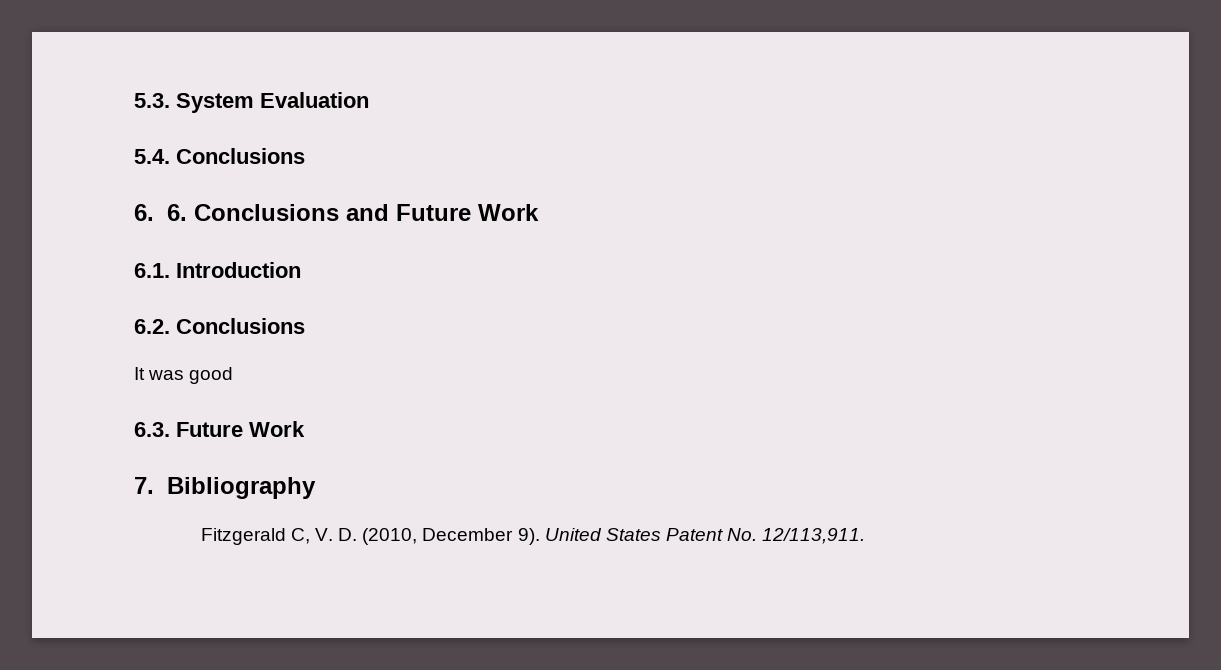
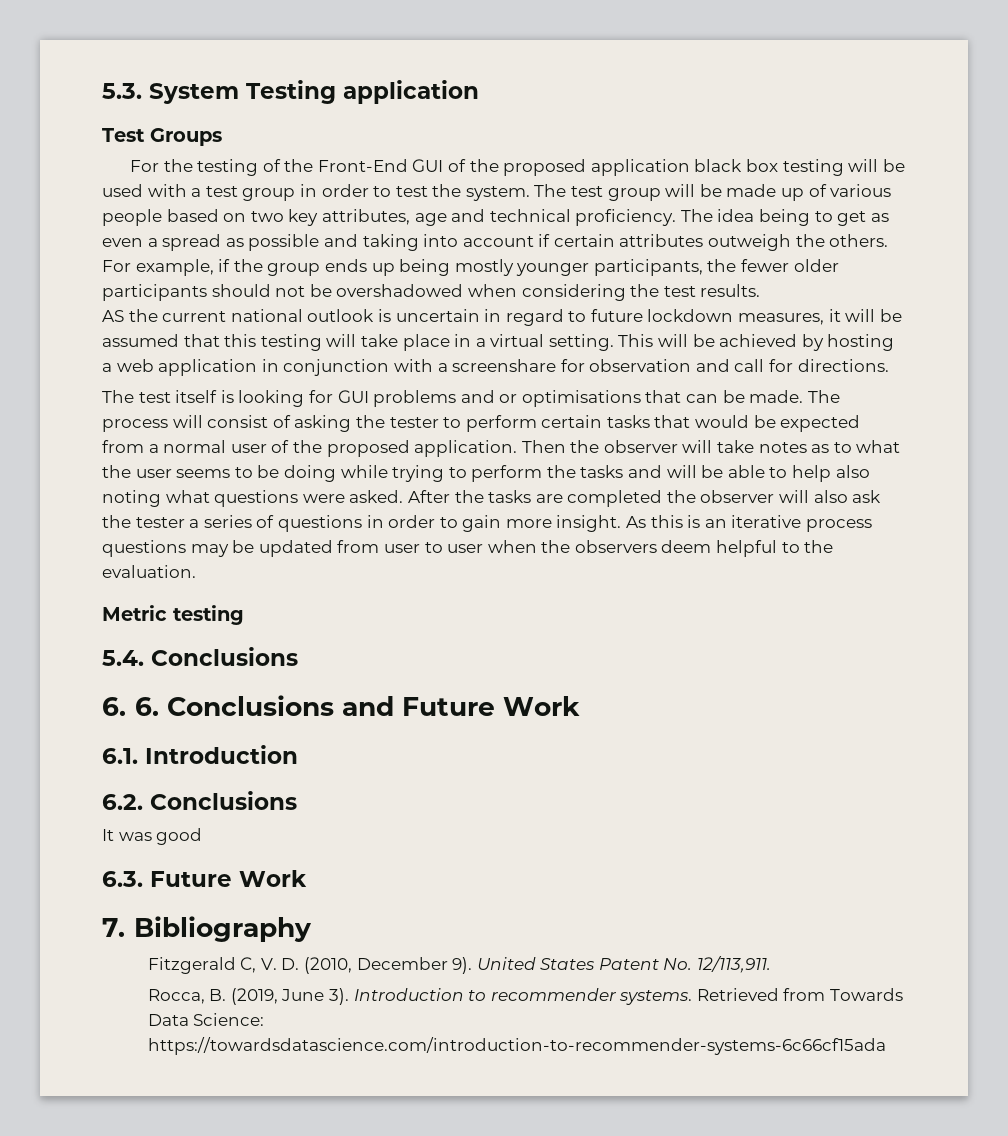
- 5.3. System Evaluation
+ 5.3. System Testing application
+ Test Groups
+ For the testing of the Front-End GUI of the proposed application black box testing will be used with a test group in order to test the system. The test group will be made up of various people based on two key attributes, age and technical proficiency. The idea being to get as even a spread as possible and taking into account if certain attributes outweigh the others. For example, if the group ends up being mostly younger participants, the fewer older participants should not be overshadowed when considering the test results.
+ AS the current national outlook is uncertain in regard to future lockdown measures, it will be assumed that this testing will take place in a virtual setting. This will be achieved by hosting a web application in conjunction with a screenshare for observation and call for directions.
+ The test itself is looking for GUI problems and or optimisations that can be made. The process will consist of asking the tester to perform certain tasks that would be expected from a normal user of the proposed application. Then the observer will take notes as to what the user seems to be doing while trying to perform the tasks and will be able to help also noting what questions were asked. After the tasks are completed the observer will also ask the tester a series of questions in order to gain more insight. As this is an iterative process questions may be updated from user to user when the observers deem helpful to the evaluation.
+ Metric testing
+ Rocca, B. (2019, June 3). Introduction to recommender systems. Retrieved from Towards Data Science: https://towardsdatascience.com/introduction-to-recommender-systems-6c66cf15ada

